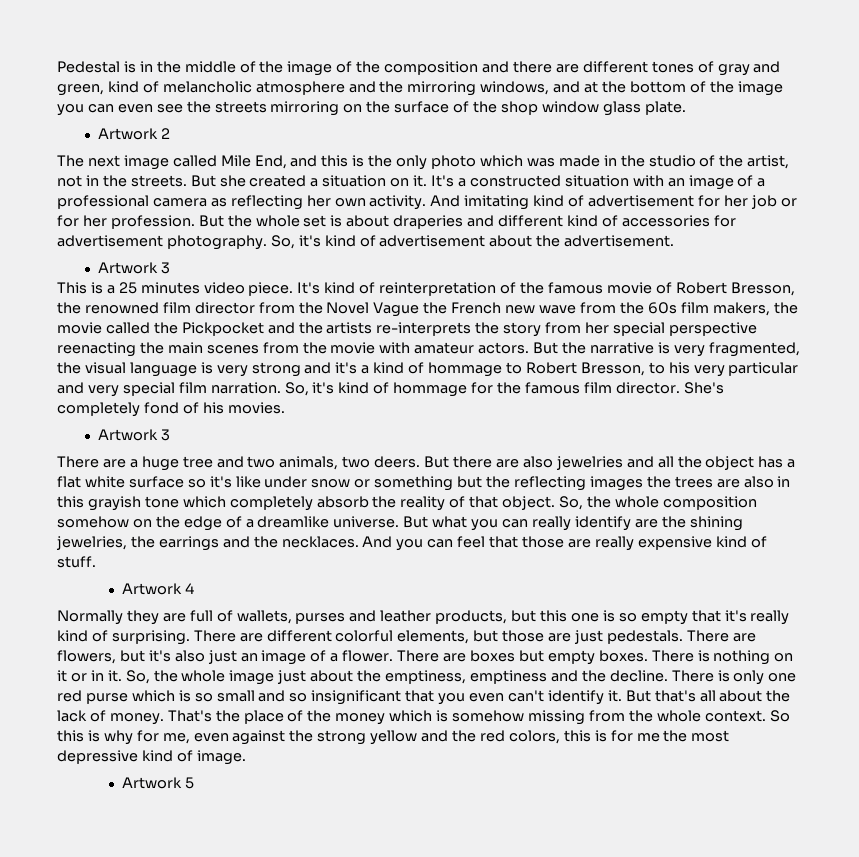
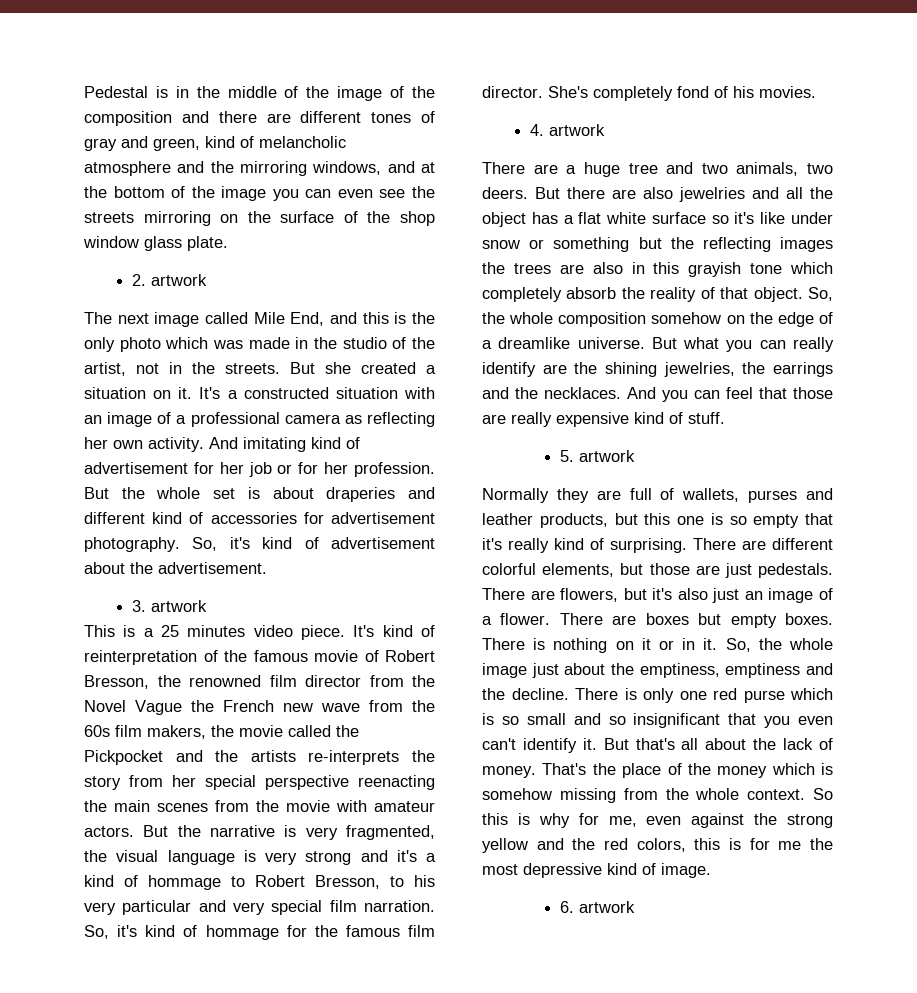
- Artwork 2
+ 2. artwork
  So, it's kind of advertisement about the advertisement.
- Artwork 3
+ 3. artwork
  She's completely fond of his movies.
- Artwork 3
+ 4. artwork
- Artwork 4
+ 5. artwork
- Artwork 5
+ 6. artwork

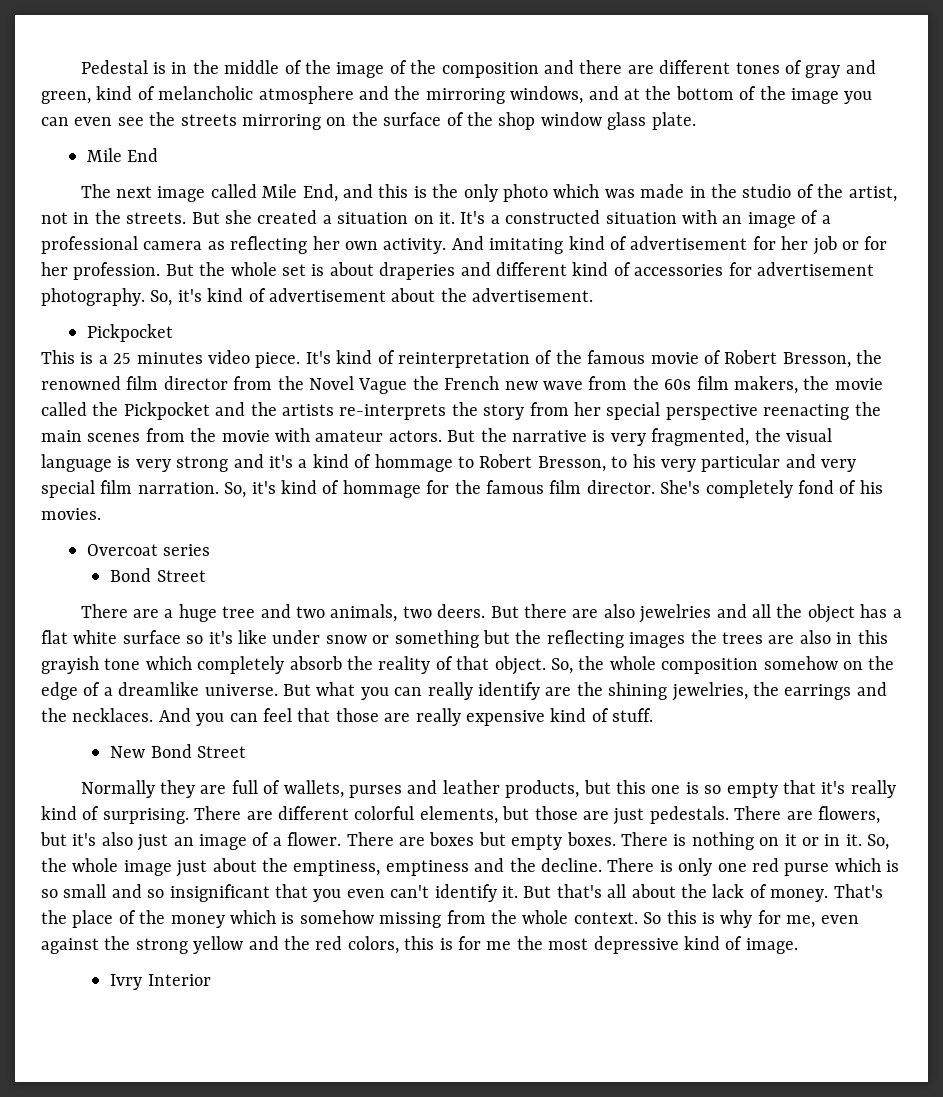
- 2. artwork
+ Mile End
  So, it's kind of advertisement about the advertisement.
- 3. artwork
+ Pickpocket
- 4. artwork
+ Overcoat series
+ Bond Street
- 5. artwork
+ New Bond Street
- 6. artwork
+ Ivry Interior

